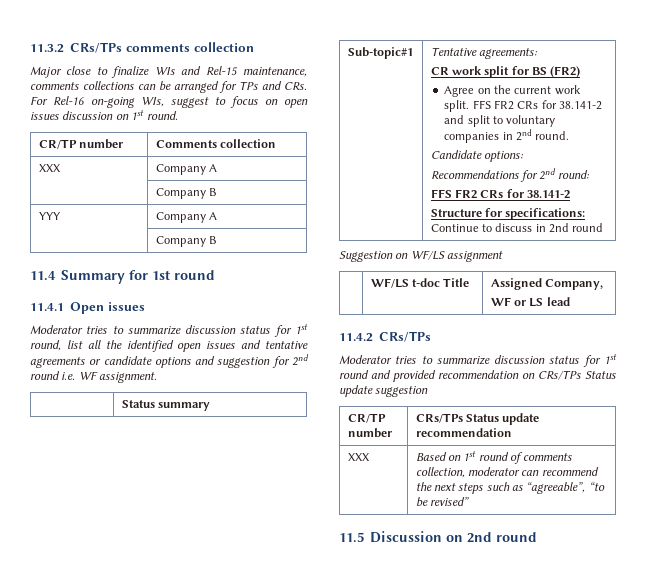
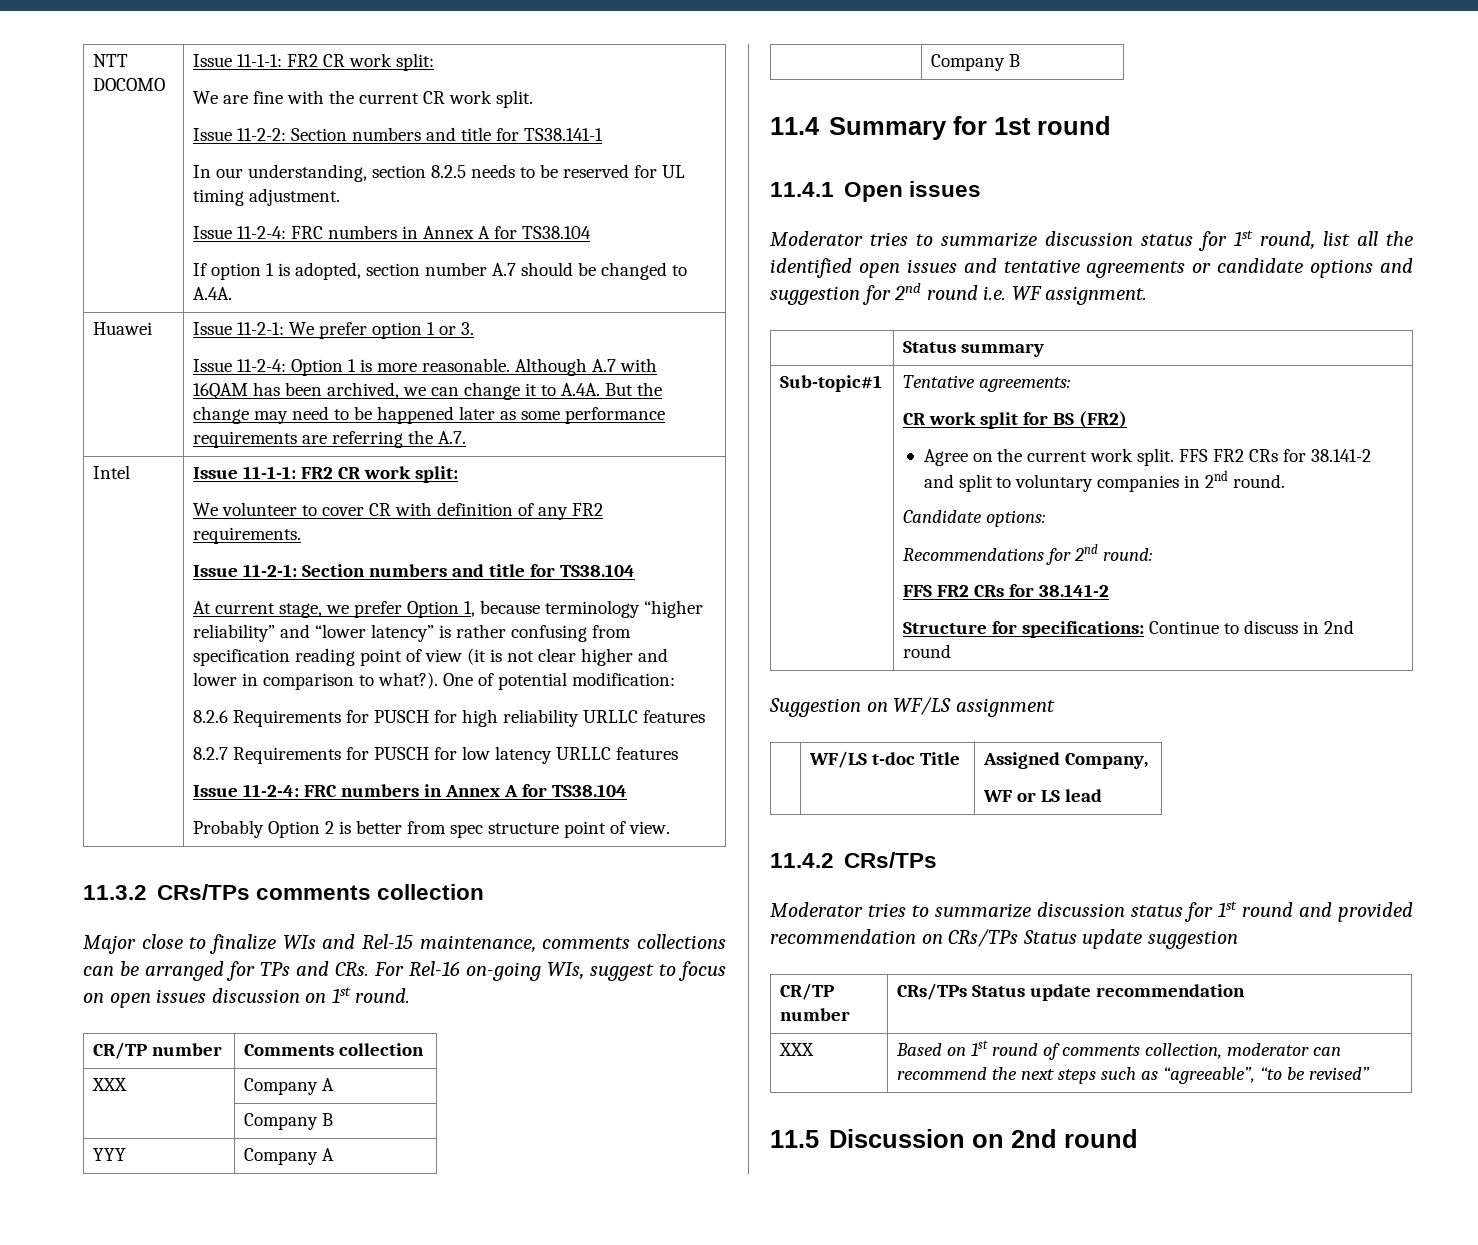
+ NTT DOCOMO | Issue 11-1-1: FR2 CR work split:
+ We are fine with the current CR work split.
+ Issue 11-2-2: Section numbers and title for TS38.141-1
+ In our understanding, section 8.2.5 needs to be reserved for UL timing adjustment.
+ Issue 11-2-4: FRC numbers in Annex A for TS38.104
+ If option 1 is adopted, section number A.7 should be changed to A.4A.
+ Huawei | Issue 11-2-1: We prefer option 1 or 3.
+ Issue 11-2-4: Option 1 is more reasonable. Although A.7 with 16QAM has been archived, we can change it to A.4A. But the change may need to be happened later as some performance requirements are referring the A.7.
+ Intel | Issue 11-1-1: FR2 CR work split:
+ We volunteer to cover CR with definition of any FR2 requirements.
+ Issue 11-2-1: Section numbers and title for TS38.104
+ At current stage, we prefer Option 1, because terminology “higher reliability” and “lower latency” is rather confusing from specification reading point of view (it is not clear higher and lower in comparison to what?). One of potential modification:
+ 8.2.6 Requirements for PUSCH for high reliability URLLC features
+ 8.2.7 Requirements for PUSCH for low latency URLLC features
+ Issue 11-2-4: FRC numbers in Annex A for TS38.104
+ Probably Option 2 is better from spec structure point of view.

